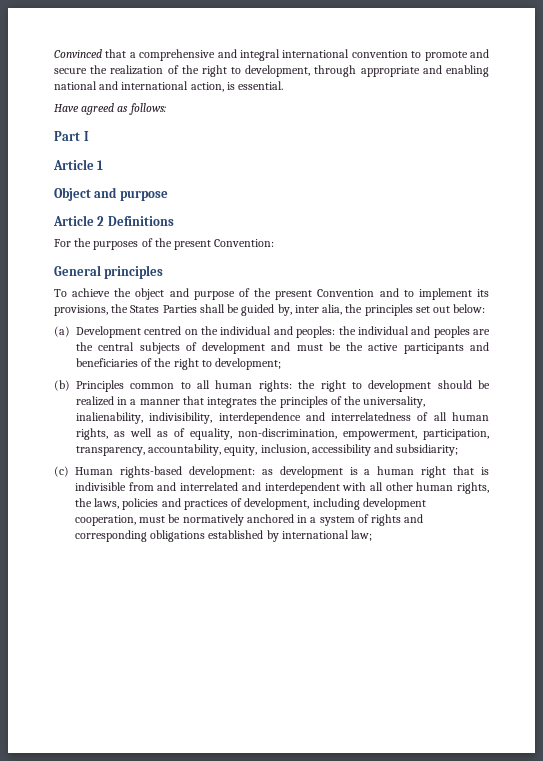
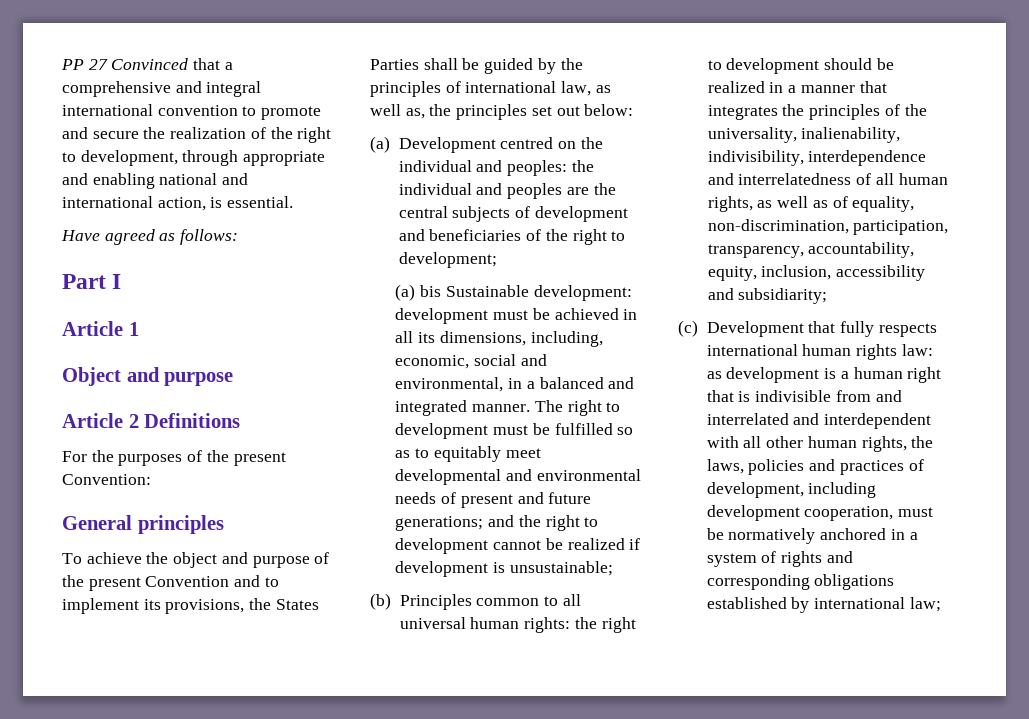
- Convinced that a comprehensive and integral international convention to promote and secure the realization of the right to development, through appropriate and enabling national and international action, is essential.
+ PP 27 Convinced that a comprehensive and integral international convention to promote and secure the realization of the right to development, through appropriate and enabling national and international action, is essential.
- To achieve the object and purpose of the present Convention and to implement its provisions, the States Parties shall be guided by, inter alia, the principles set out below:
+ To achieve the object and purpose of the present Convention and to implement its provisions, the States Parties shall be guided by the principles of international law, as well as, the principles set out below:
- (a) Development centred on the individual and peoples: the individual and peoples are the central subjects of development and must be the active participants and beneficiaries of the right to development;
+ (a) Development centred on the individual and peoples: the individual and peoples are the central subjects of development and beneficiaries of the right to development;
+ (a) bis Sustainable development: development must be achieved in all its dimensions, including, economic, social and environmental, in a balanced and integrated manner. The right to development must be fulfilled so as to equitably meet developmental and environmental needs of present and future generations; and the right to development cannot be realized if development is unsustainable;
- (b) Principles common to all human rights: the right to development should be realized in a manner that integrates the principles of the universality, inalienability, indivisibility, interdependence and interrelatedness of all human rights, as well as of equality, non-discrimination, empowerment, participation, transparency, accountability, equity, inclusion, accessibility and subsidiarity;
+ (b) Principles common to all universal human rights: the right to development should be realized in a manner that integrates the principles of the universality, inalienability, indivisibility, interdependence and interrelatedness of all human rights, as well as of equality, non-discrimination, participation, transparency, accountability, equity, inclusion, accessibility and subsidiarity;
- (c) Human rights-based development: as development is a human right that is indivisible from and interrelated and interdependent with all other human rights, the laws, policies and practices of development, including development cooperation, must be normatively anchored in a system of rights and corresponding obligations established by international law;
+ (c) Development that fully respects international human rights law: as development is a human right that is indivisible from and interrelated and interdependent with all other human rights, the laws, policies and practices of development, including development cooperation, must be normatively anchored in a system of rights and corresponding obligations established by international law;

